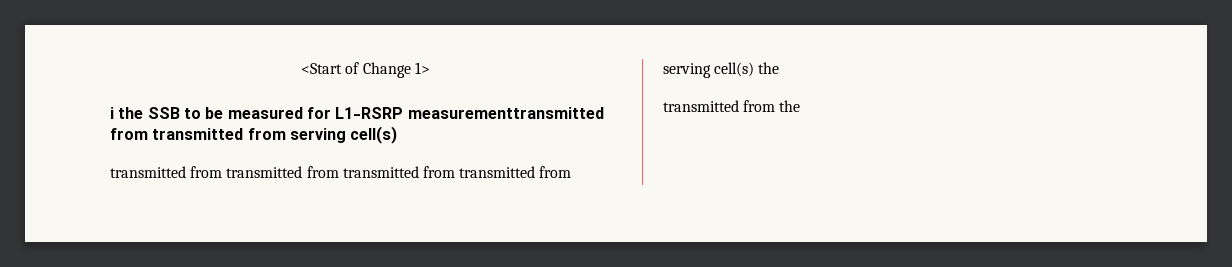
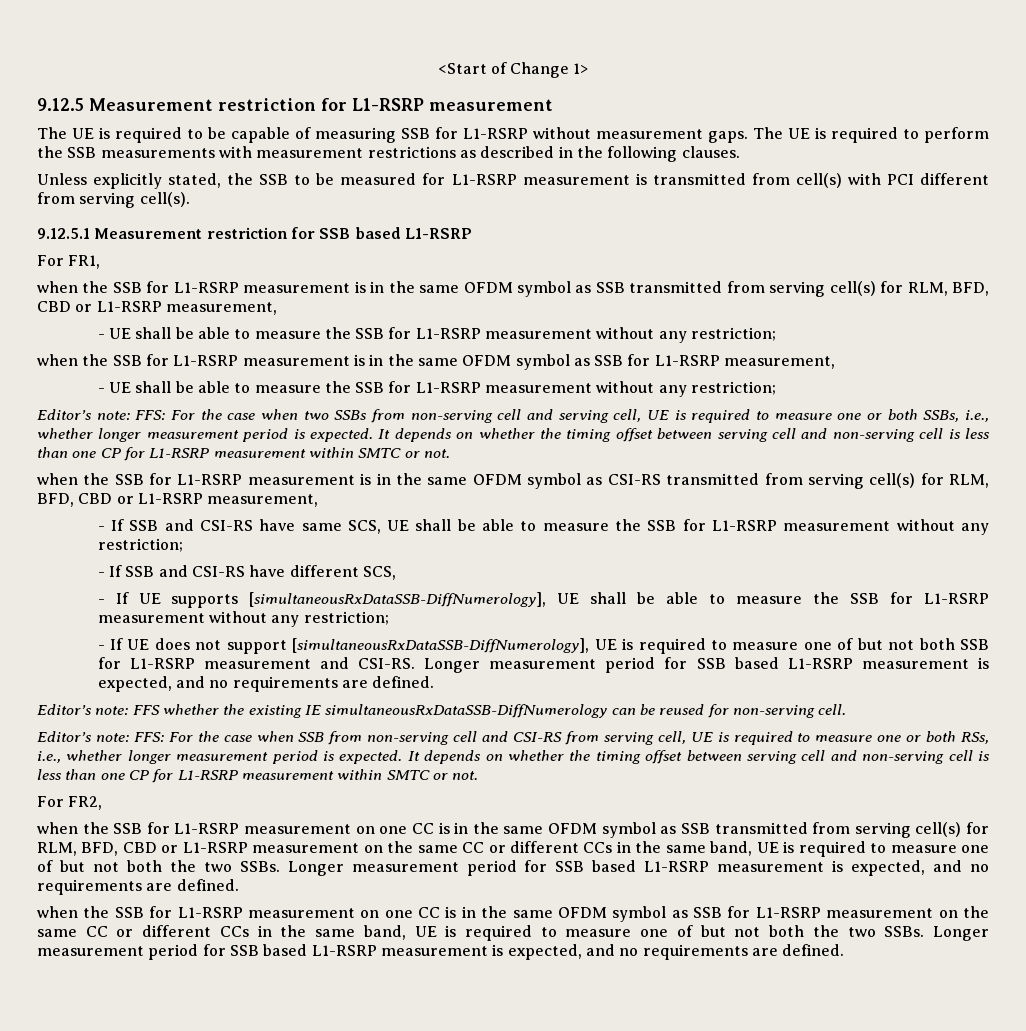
- i the SSB to be measured for L1-RSRP measurementtransmitted from transmitted from serving cell(s)
- transmitted from transmitted from transmitted from transmitted from serving cell(s) the
- transmitted from the
+ 9.12.5 Measurement restriction for L1-RSRP measurement
+ The UE is required to be capable of measuring SSB for L1-RSRP without measurement gaps. The UE is required to perform the SSB measurements with measurement restrictions as described in the following clauses.
+ Unless explicitly stated, the SSB to be measured for L1-RSRP measurement is transmitted from cell(s) with PCI different from serving cell(s).
+ 9.12.5.1 Measurement restriction for SSB based L1-RSRP
+ For FR1,
+ when the SSB for L1-RSRP measurement is in the same OFDM symbol as SSB transmitted from serving cell(s) for RLM, BFD, CBD or L1-RSRP measurement,
+ - UE shall be able to measure the SSB for L1-RSRP measurement without any restriction;
+ when the SSB for L1-RSRP measurement is in the same OFDM symbol as SSB for L1-RSRP measurement,
+ - UE shall be able to measure the SSB for L1-RSRP measurement without any restriction;
+ Editor’s note: FFS: For the case when two SSBs from non-serving cell and serving cell, UE is required to measure one or both SSBs, i.e., whether longer measurement period is expected. It depends on whether the timing offset between serving cell and non-serving cell is less than one CP for L1-RSRP measurement within SMTC or not.
+ when the SSB for L1-RSRP measurement is in the same OFDM symbol as CSI-RS transmitted from serving cell(s) for RLM, BFD, CBD or L1-RSRP measurement,
+ - If SSB and CSI-RS have same SCS, UE shall be able to measure the SSB for L1-RSRP measurement without any restriction;
+ - If SSB and CSI-RS have different SCS,
+ - If UE supports [simultaneousRxDataSSB-DiffNumerology], UE shall be able to measure the SSB for L1-RSRP measurement without any restriction;
+ - If UE does not support [simultaneousRxDataSSB-DiffNumerology], UE is required to measure one of but not both SSB for L1-RSRP measurement and CSI-RS. Longer measurement period for SSB based L1-RSRP measurement is expected, and no requirements are defined.
+ Editor’s note: FFS whether the existing IE simultaneousRxDataSSB-DiffNumerology can be reused for non-serving cell.
+ Editor’s note: FFS: For the case when SSB from non-serving cell and CSI-RS from serving cell, UE is required to measure one or both RSs, i.e., whether longer measurement period is expected. It depends on whether the timing offset between serving cell and non-serving cell is less than one CP for L1-RSRP measurement within SMTC or not.
+ For FR2,
+ when the SSB for L1-RSRP measurement on one CC is in the same OFDM symbol as SSB transmitted from serving cell(s) for RLM, BFD, CBD or L1-RSRP measurement on the same CC or different CCs in the same band, UE is required to measure one of but not both the two SSBs. Longer measurement period for SSB based L1-RSRP measurement is expected, and no requirements are defined.
+ when the SSB for L1-RSRP measurement on one CC is in the same OFDM symbol as SSB for L1-RSRP measurement on the same CC or different CCs in the same band, UE is required to measure one of but not both the two SSBs. Longer measurement period for SSB based L1-RSRP measurement is expected, and no requirements are defined.

